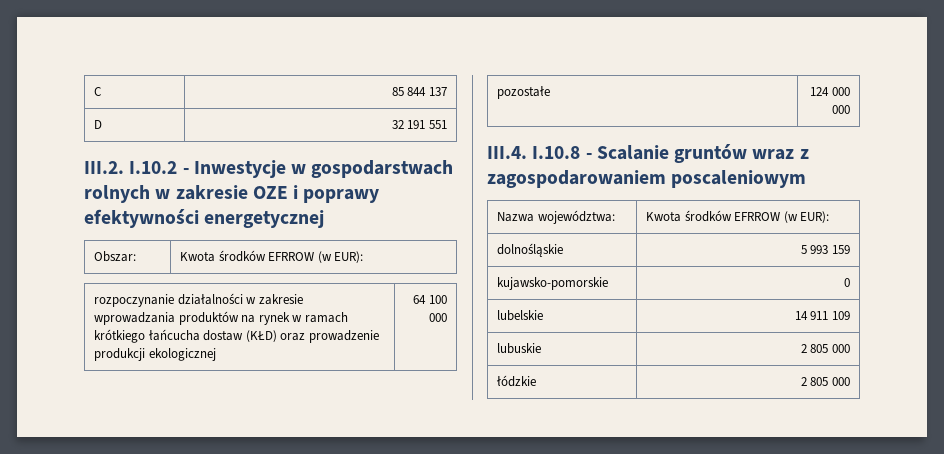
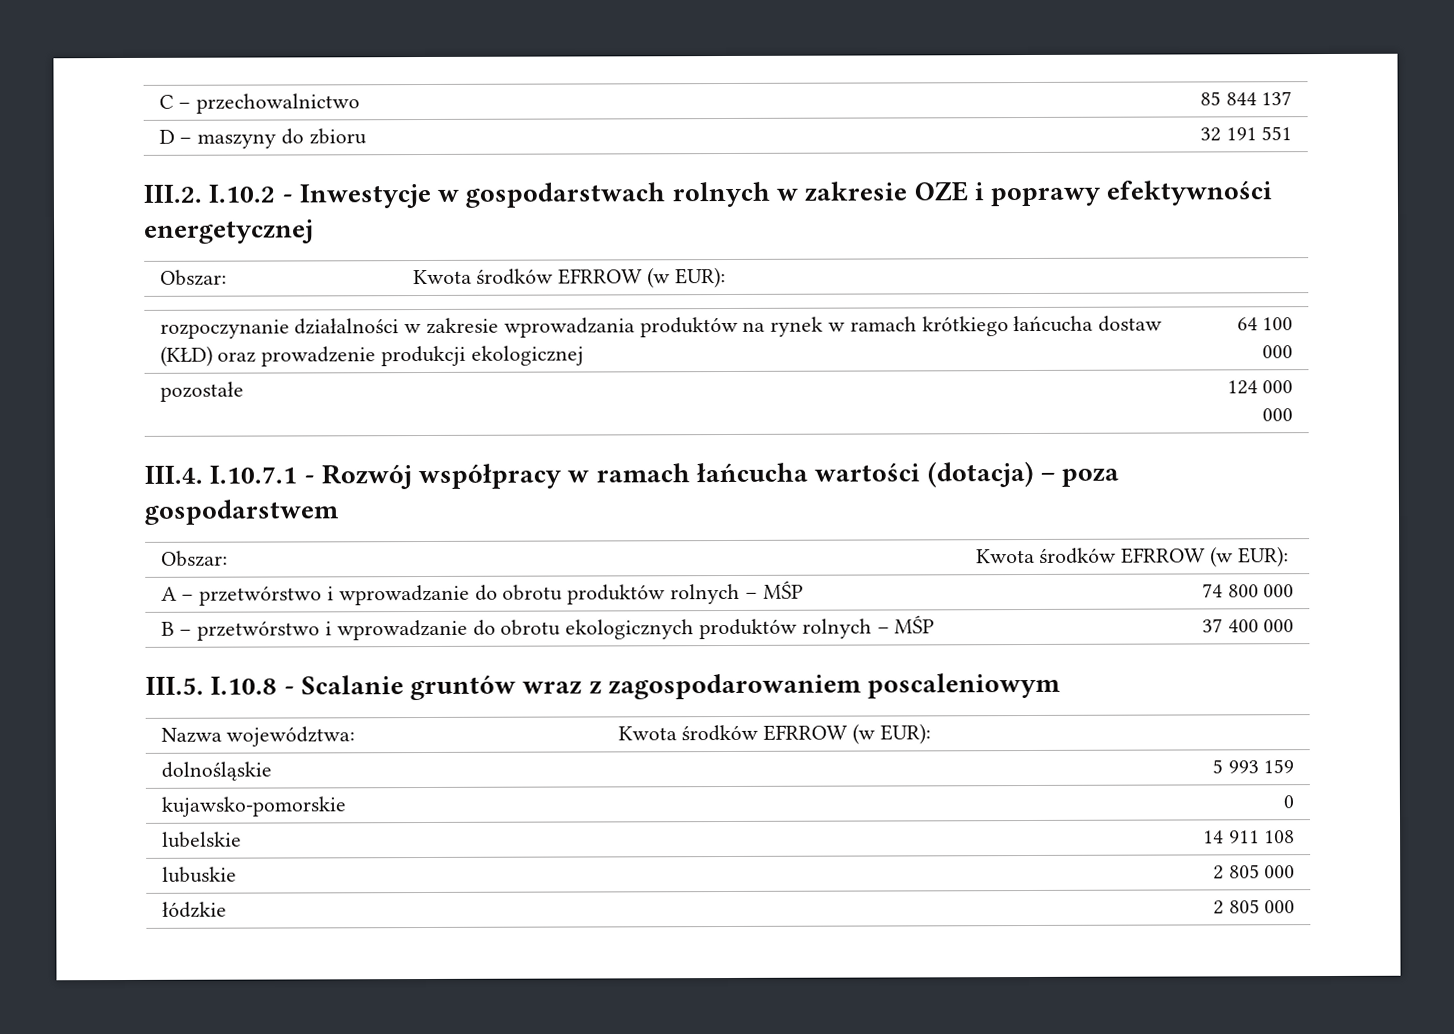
- C | 85 844 137
+ C – przechowalnictwo | 85 844 137
- D | 32 191 551
+ D – maszyny do zbioru | 32 191 551
- III.4. I.10.8 - Scalanie gruntów wraz z zagospodarowaniem poscaleniowym
+ III.4. I.10.7.1 - Rozwój współpracy w ramach łańcucha wartości (dotacja) – poza gospodarstwem
+ Obszar: | Kwota środków EFRROW (w EUR):
+ A – przetwórstwo i wprowadzanie do obrotu produktów rolnych – MŚP | 74 800 000
+ B – przetwórstwo i wprowadzanie do obrotu ekologicznych produktów rolnych – MŚP | 37 400 000
+ III.5. I.10.8 - Scalanie gruntów wraz z zagospodarowaniem poscaleniowym
- lubelskie | 14 911 109
+ lubelskie | 14 911 108

